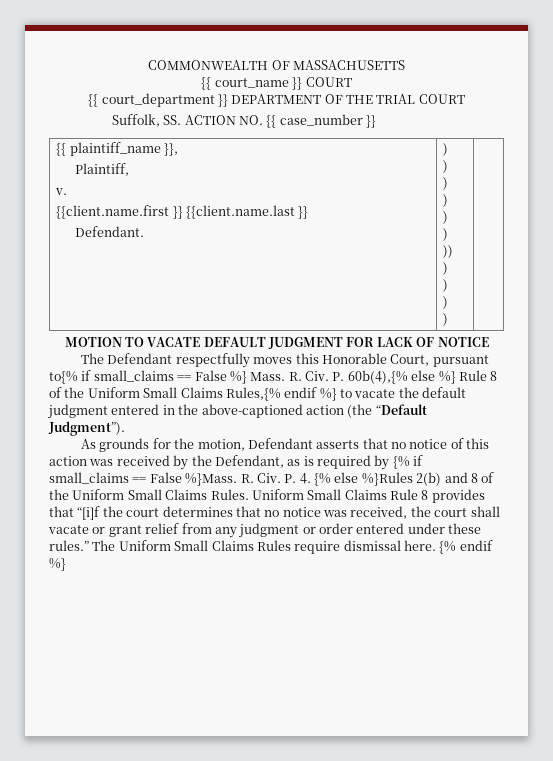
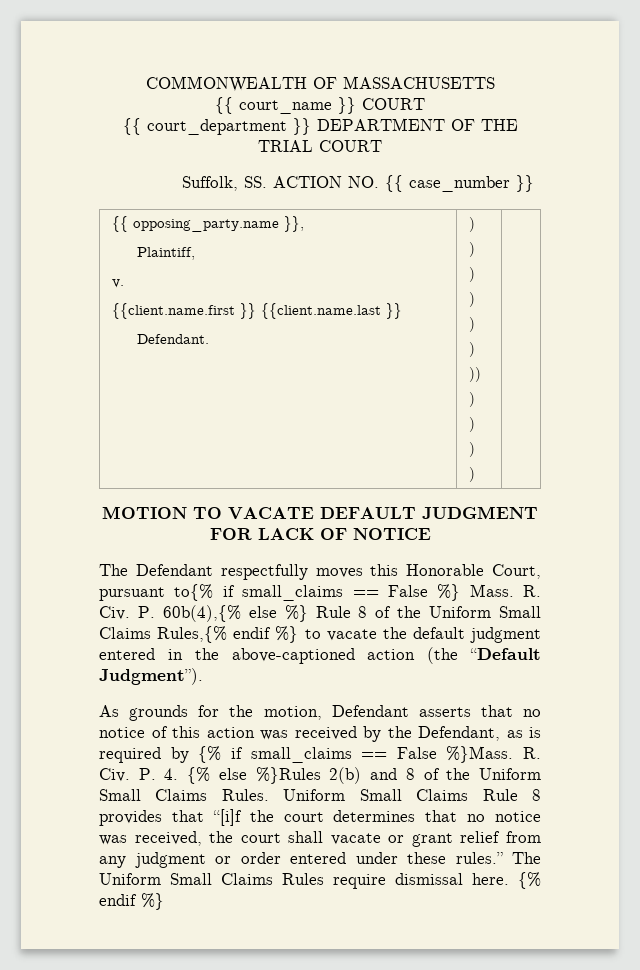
- {{ plaintiff_name }},
+ {{ opposing_party.name }},

